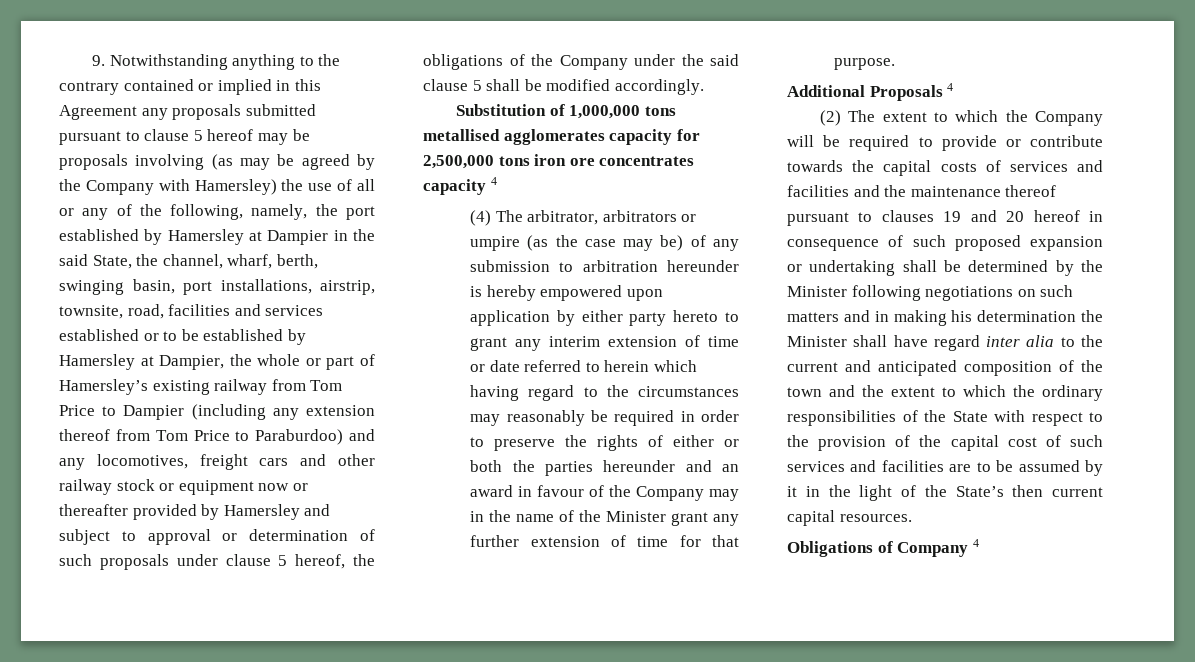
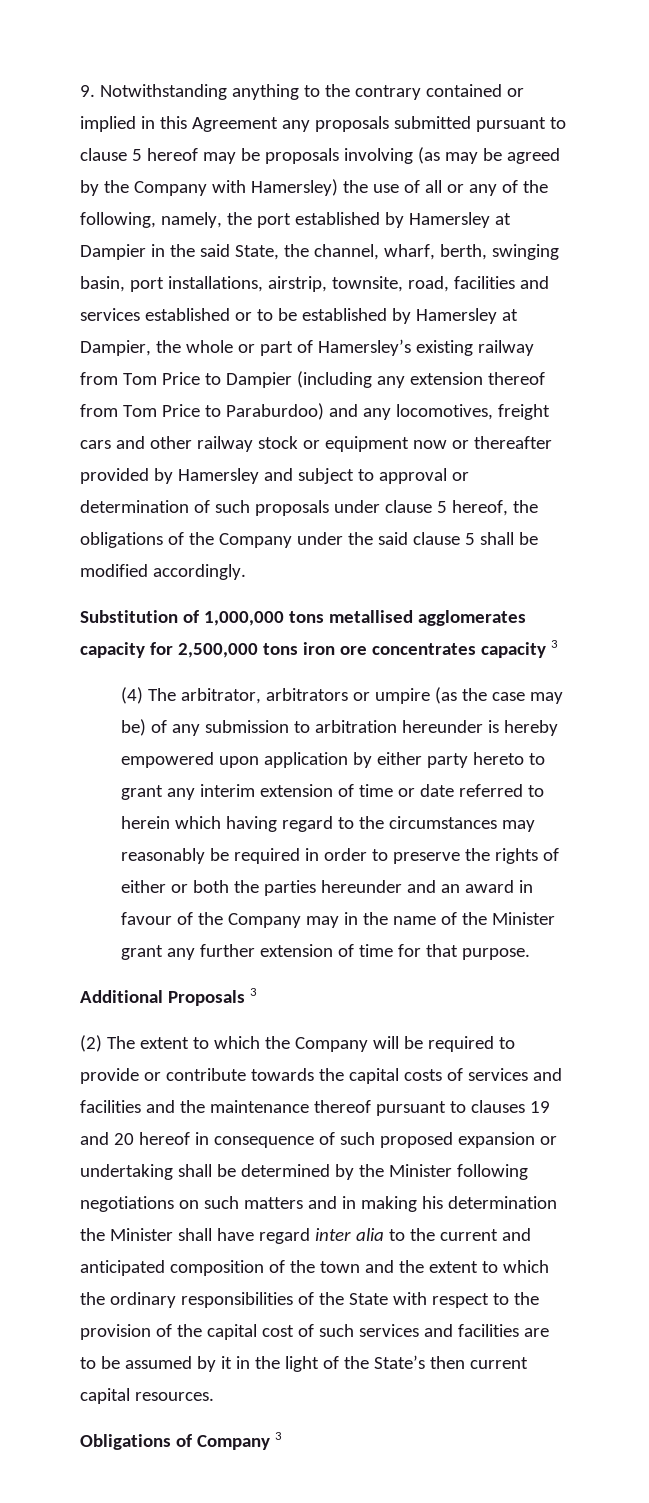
- Substitution of 1,000,000 tons metallised agglomerates capacity for 2,500,000 tons iron ore concentrates capacity 4
+ Substitution of 1,000,000 tons metallised agglomerates capacity for 2,500,000 tons iron ore concentrates capacity 3
- Additional Proposals 4
+ Additional Proposals 3
- Obligations of Company 4
+ Obligations of Company 3

